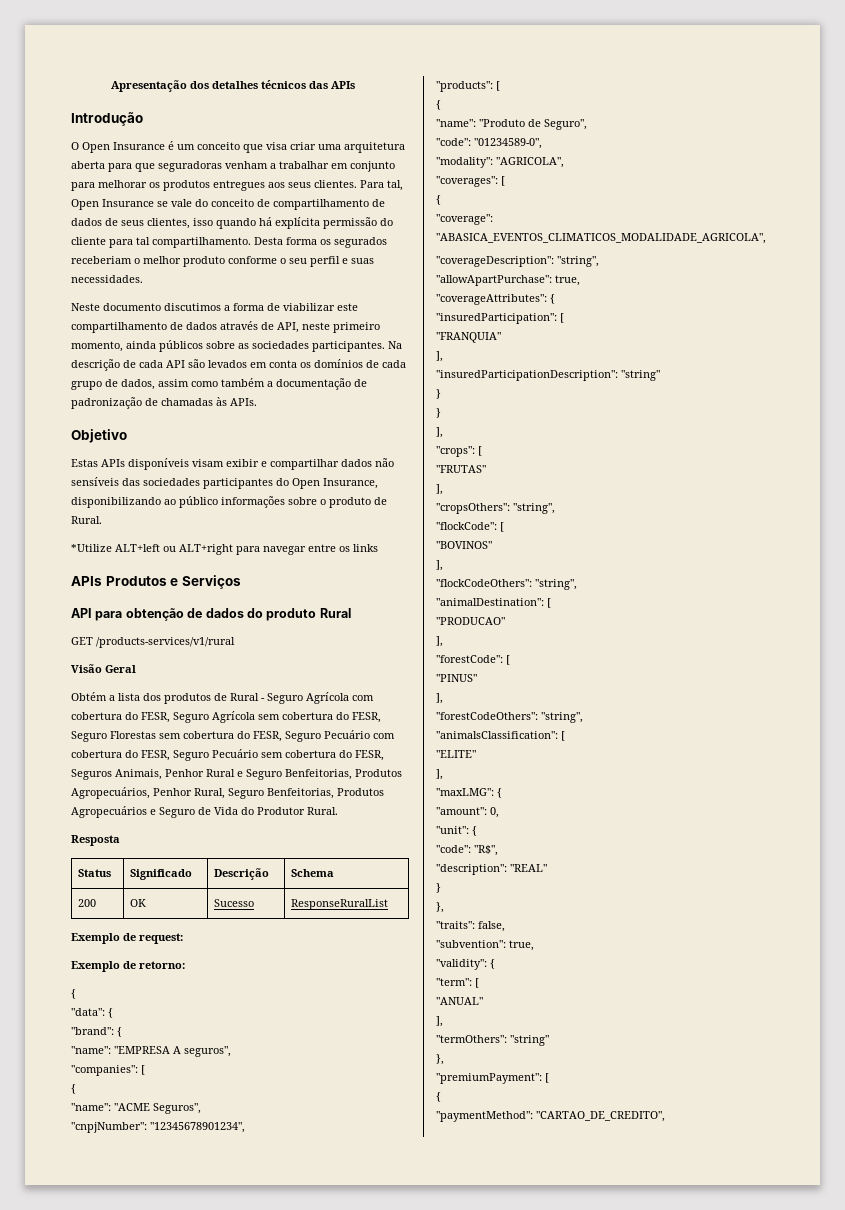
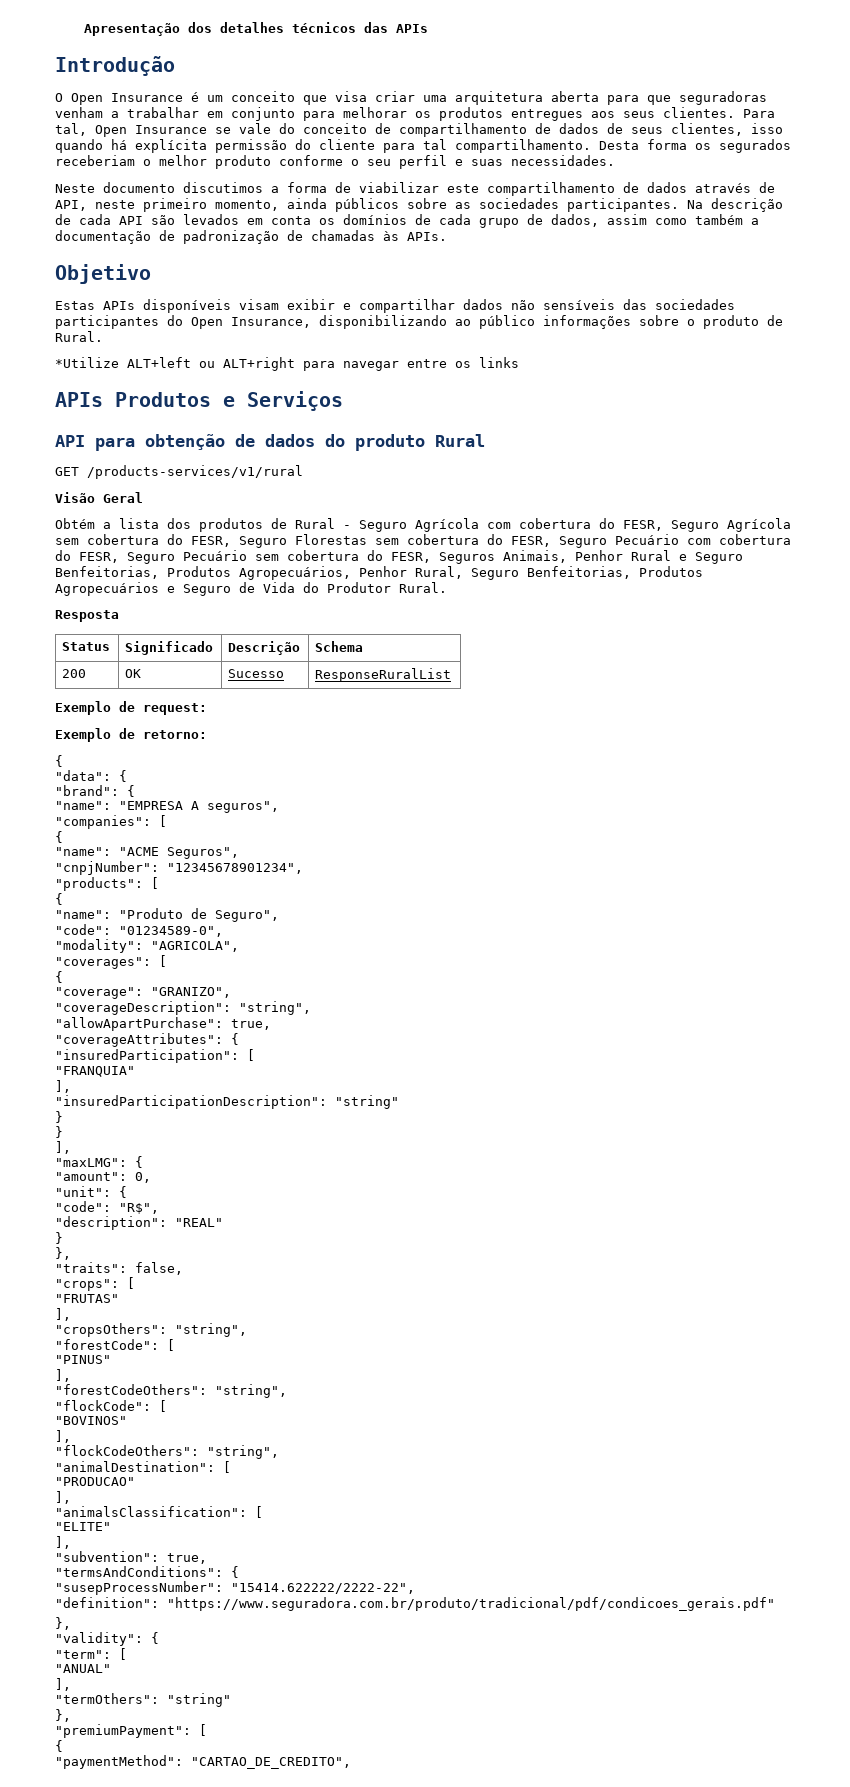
- "coverage": "ABASICA_EVENTOS_CLIMATICOS_MODALIDADE_AGRICOLA",
+ "coverage": "GRANIZO",
- "crops": [
- "FRUTAS"
- ],
- "cropsOthers": "string",
- "flockCode": [
- "BOVINOS"
- ],
- "flockCodeOthers": "string",
- "animalDestination": [
- "PRODUCAO"
- ],
- "forestCode": [
- "PINUS"
- ],
- "forestCodeOthers": "string",
- "animalsClassification": [
- "ELITE"
- ],
+ "crops": [
+ "FRUTAS"
+ ],
+ "cropsOthers": "string",
+ "forestCode": [
+ "PINUS"
+ ],
+ "forestCodeOthers": "string",
+ "flockCode": [
+ "BOVINOS"
+ ],
+ "flockCodeOthers": "string",
+ "animalDestination": [
+ "PRODUCAO"
+ ],
+ "animalsClassification": [
+ "ELITE"
+ ],
  "subvention": true,
+ "termsAndConditions": {
+ "susepProcessNumber": "15414.622222/2222-22",
+ "definition": "https://www.seguradora.com.br/produto/tradicional/pdf/condicoes_gerais.pdf"
+ },

